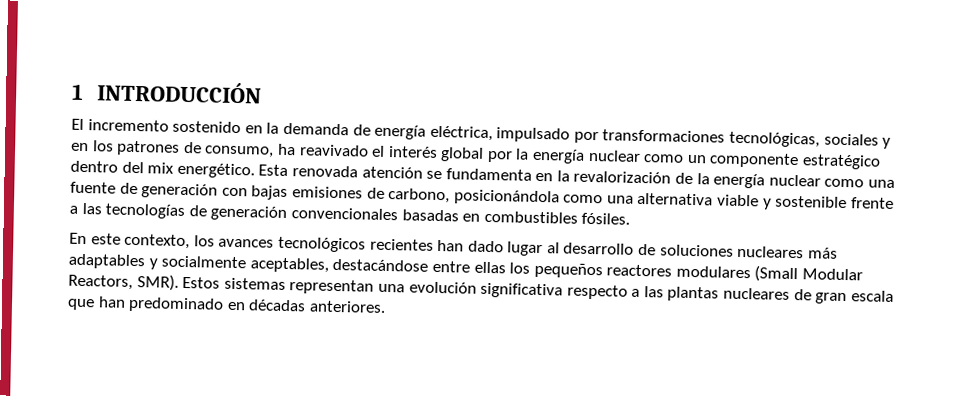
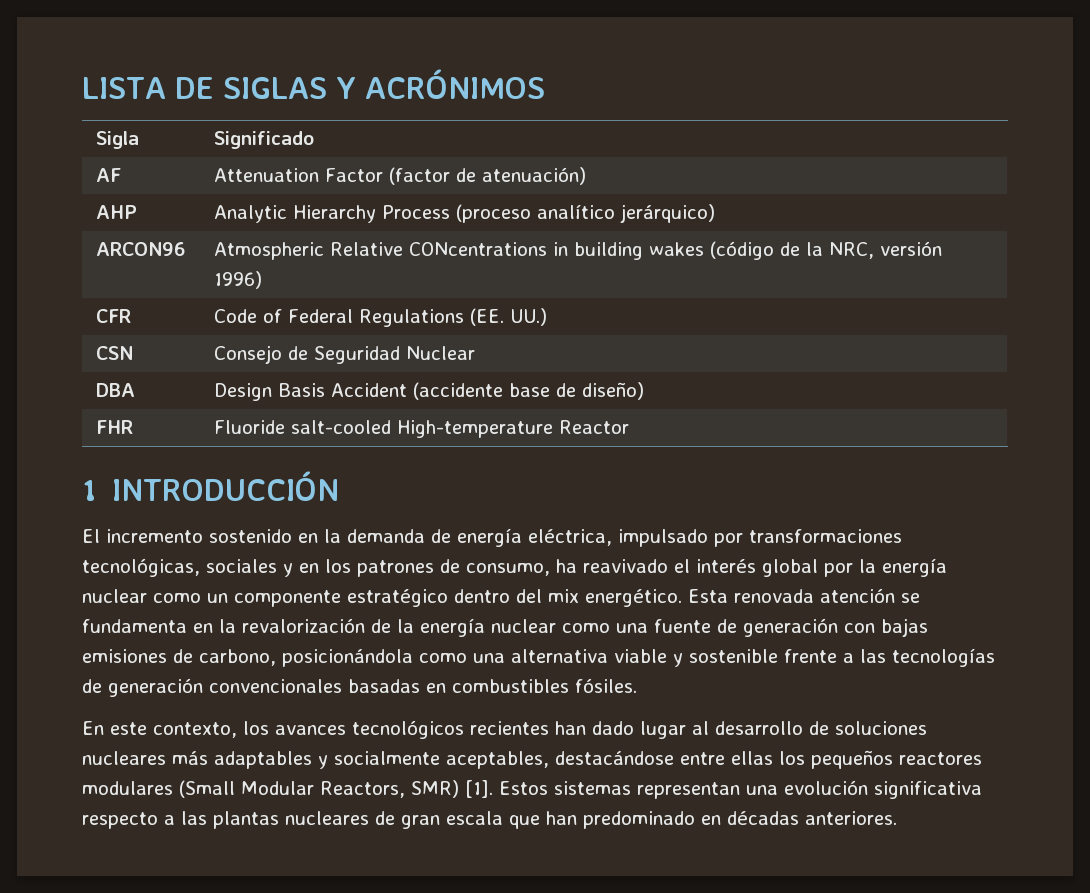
+ LISTA DE SIGLAS Y ACRÓNIMOS
+ Sigla | Significado
+ AF | Attenuation Factor (factor de atenuación)
+ AHP | Analytic Hierarchy Process (proceso analítico jerárquico)
+ ARCON96 | Atmospheric Relative CONcentrations in building wakes (código de la NRC, versión 1996)
+ CFR | Code of Federal Regulations (EE. UU.)
+ CSN | Consejo de Seguridad Nuclear
+ DBA | Design Basis Accident (accidente base de diseño)
+ FHR | Fluoride salt-cooled High-temperature Reactor
- En este contexto, los avances tecnológicos recientes han dado lugar al desarrollo de soluciones nucleares más adaptables y socialmente aceptables, destacándose entre ellas los pequeños reactores modulares (Small Modular Reactors, SMR).
+ En este contexto, los avances tecnológicos recientes han dado lugar al desarrollo de soluciones nucleares más adaptables y socialmente aceptables, destacándose entre ellas los pequeños reactores modulares (Small Modular Reactors, SMR) [1].

